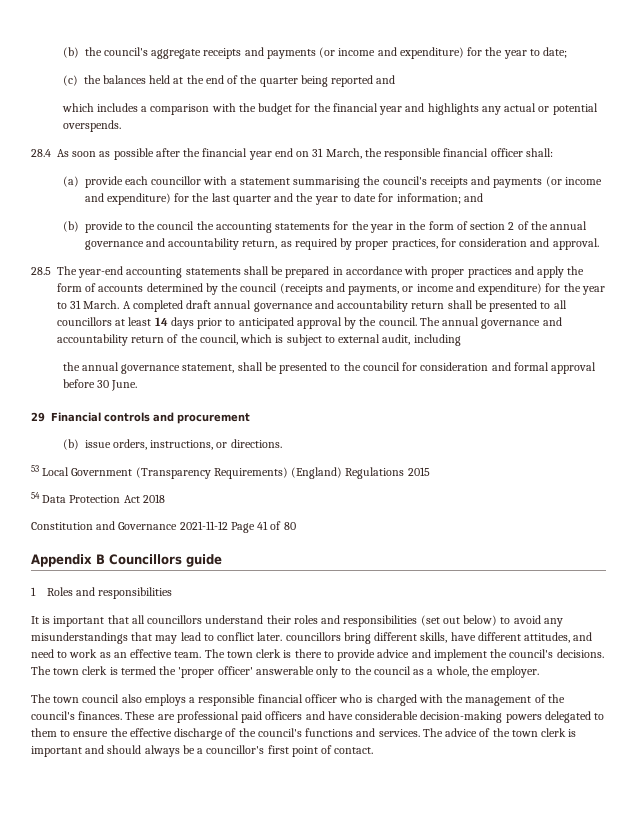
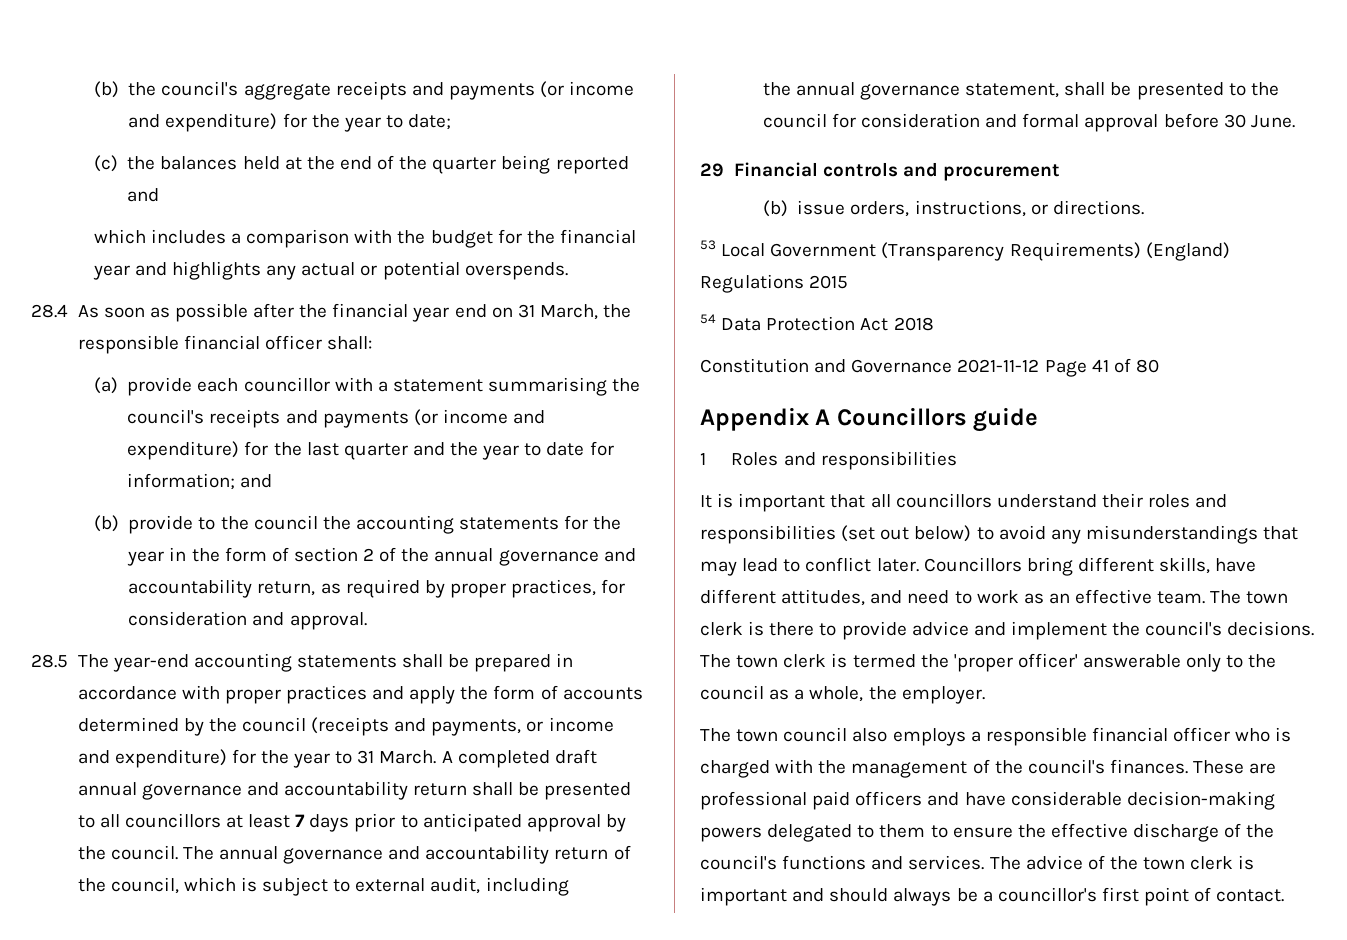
- A completed draft annual governance and accountability return shall be presented to all councillors at least 14 days prior to anticipated approval by the council.
+ A completed draft annual governance and accountability return shall be presented to all councillors at least 7 days prior to anticipated approval by the council.
- Appendix B Councillors guide
+ Appendix A Councillors guide
- It is important that all councillors understand their roles and responsibilities (set out below) to avoid any misunderstandings that may lead to conflict later. councillors bring different skills, have different attitudes, and need to work as an effective team.
+ It is important that all councillors understand their roles and responsibilities (set out below) to avoid any misunderstandings that may lead to conflict later. Councillors bring different skills, have different attitudes, and need to work as an effective team.

